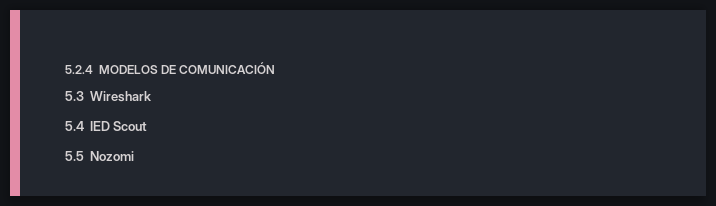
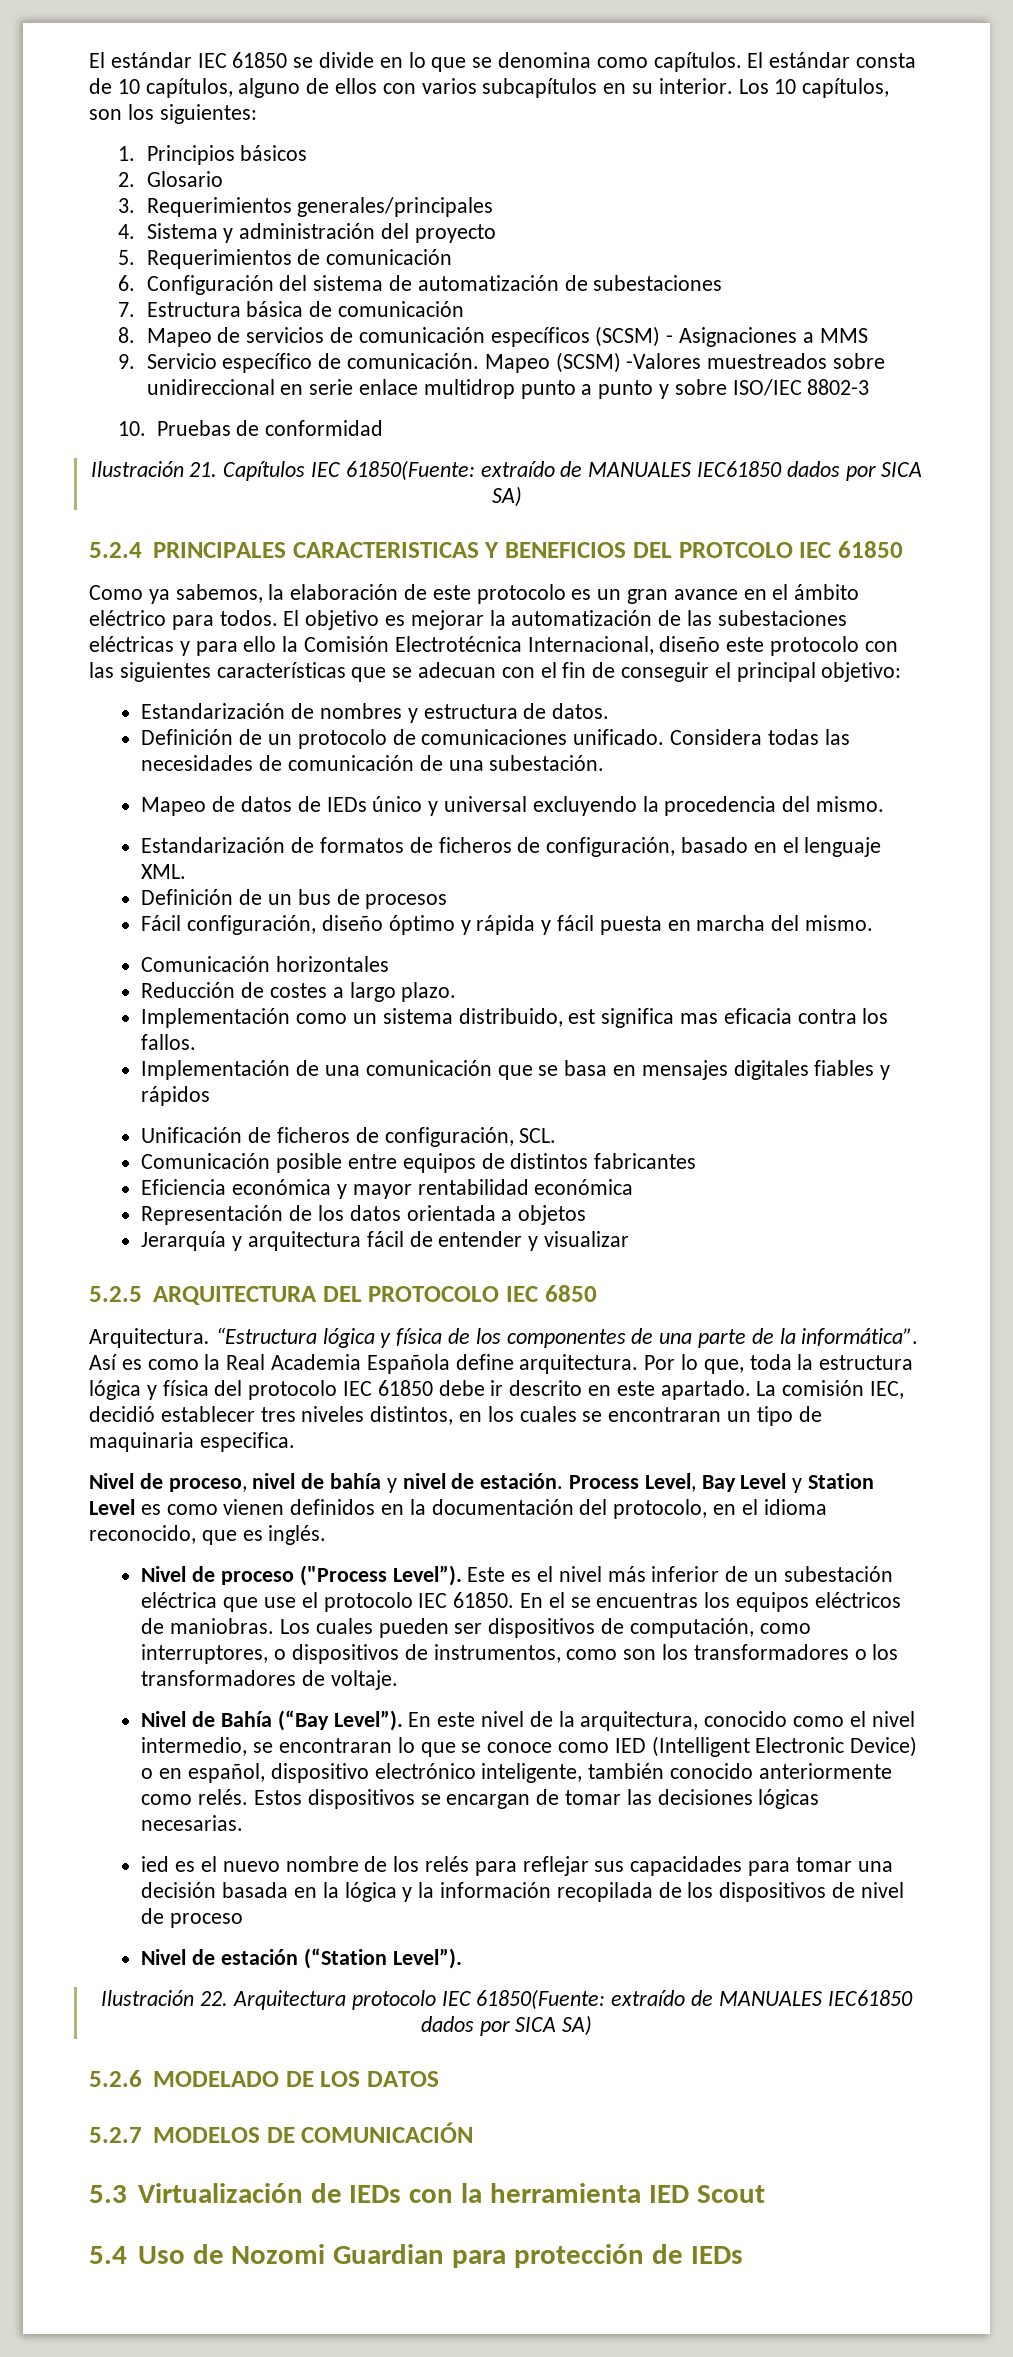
- 5.2.4 MODELOS DE COMUNICACIÓN
- 5.3 Wireshark
- 5.4 IED Scout
- 5.5 Nozomi
+ El estándar IEC 61850 se divide en lo que se denomina como capítulos. El estándar consta de 10 capítulos, alguno de ellos con varios subcapítulos en su interior. Los 10 capítulos, son los siguientes:
+ 1. Principios básicos
+ 2. Glosario
+ 3. Requerimientos generales/principales
+ 4. Sistema y administración del proyecto
+ 5. Requerimientos de comunicación
+ 6. Configuración del sistema de automatización de subestaciones
+ 7. Estructura básica de comunicación
+ 8. Mapeo de servicios de comunicación específicos (SCSM) - Asignaciones a MMS
+ 9. Servicio específico de comunicación. Mapeo (SCSM) -Valores muestreados sobre unidireccional en serie enlace multidrop punto a punto y sobre ISO/IEC 8802-3
+ 10. Pruebas de conformidad
+ Ilustración 21. Capítulos IEC 61850(Fuente: extraído de MANUALES IEC61850 dados por SICA SA)
+ 5.2.4 PRINCIPALES CARACTERISTICAS Y BENEFICIOS DEL PROTCOLO IEC 61850
+ Como ya sabemos, la elaboración de este protocolo es un gran avance en el ámbito eléctrico para todos. El objetivo es mejorar la automatización de las subestaciones eléctricas y para ello la Comisión Electrotécnica Internacional, diseño este protocolo con las siguientes características que se adecuan con el fin de conseguir el principal objetivo:
+ Estandarización de nombres y estructura de datos.
+ Definición de un protocolo de comunicaciones unificado. Considera todas las necesidades de comunicación de una subestación.
+ Mapeo de datos de IEDs único y universal excluyendo la procedencia del mismo.
+ Estandarización de formatos de ficheros de configuración, basado en el lenguaje XML.
+ Definición de un bus de procesos
+ Fácil configuración, diseño óptimo y rápida y fácil puesta en marcha del mismo.
+ Comunicación horizontales
+ Reducción de costes a largo plazo.
+ Implementación como un sistema distribuido, est significa mas eficacia contra los fallos.
+ Implementación de una comunicación que se basa en mensajes digitales fiables y rápidos
+ Unificación de ficheros de configuración, SCL.
+ Comunicación posible entre equipos de distintos fabricantes
+ Eficiencia económica y mayor rentabilidad económica
+ Representación de los datos orientada a objetos
+ Jerarquía y arquitectura fácil de entender y visualizar
+ 5.2.5 ARQUITECTURA DEL PROTOCOLO IEC 6850
+ Arquitectura. “Estructura lógica y física de los componentes de una parte de la informática”. Así es como la Real Academia Española define arquitectura. Por lo que, toda la estructura lógica y física del protocolo IEC 61850 debe ir descrito en este apartado. La comisión IEC, decidió establecer tres niveles distintos, en los cuales se encontraran un tipo de maquinaria especifica.
+ Nivel de proceso, nivel de bahía y nivel de estación. Process Level, Bay Level y Station Level es como vienen definidos en la documentación del protocolo, en el idioma reconocido, que es inglés.
+ Nivel de proceso ("Process Level”). Este es el nivel más inferior de un subestación eléctrica que use el protocolo IEC 61850. En el se encuentras los equipos eléctricos de maniobras. Los cuales pueden ser dispositivos de computación, como interruptores, o dispositivos de instrumentos, como son los transformadores o los transformadores de voltaje.
+ Nivel de Bahía (“Bay Level”). En este nivel de la arquitectura, conocido como el nivel intermedio, se encontraran lo que se conoce como IED (Intelligent Electronic Device) o en español, dispositivo electrónico inteligente, también conocido anteriormente como relés. Estos dispositivos se encargan de tomar las decisiones lógicas necesarias.
+ ied es el nuevo nombre de los relés para reflejar sus capacidades para tomar una decisión basada en la lógica y la información recopilada de los dispositivos de nivel de proceso
+ Nivel de estación (“Station Level”).
+ Ilustración 22. Arquitectura protocolo IEC 61850(Fuente: extraído de MANUALES IEC61850 dados por SICA SA)
+ 5.2.6 MODELADO DE LOS DATOS
+ 5.2.7 MODELOS DE COMUNICACIÓN
+ 5.3 Virtualización de IEDs con la herramienta IED Scout
+ 5.4 Uso de Nozomi Guardian para protección de IEDs

